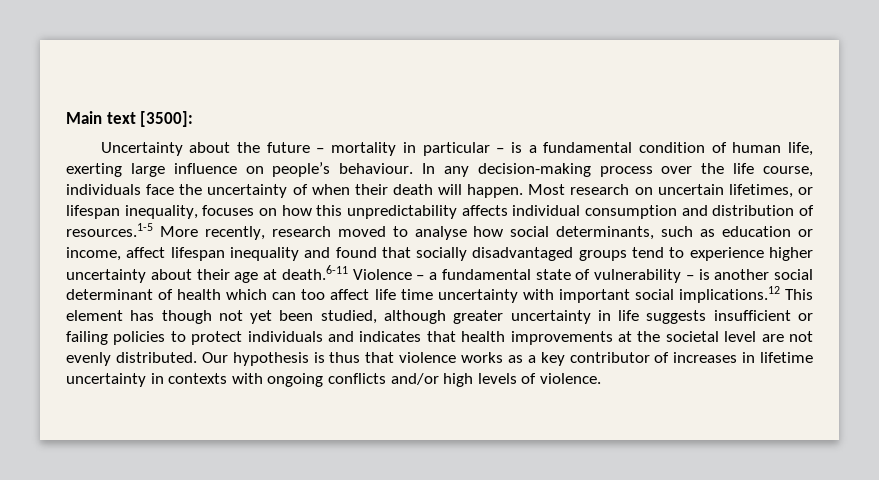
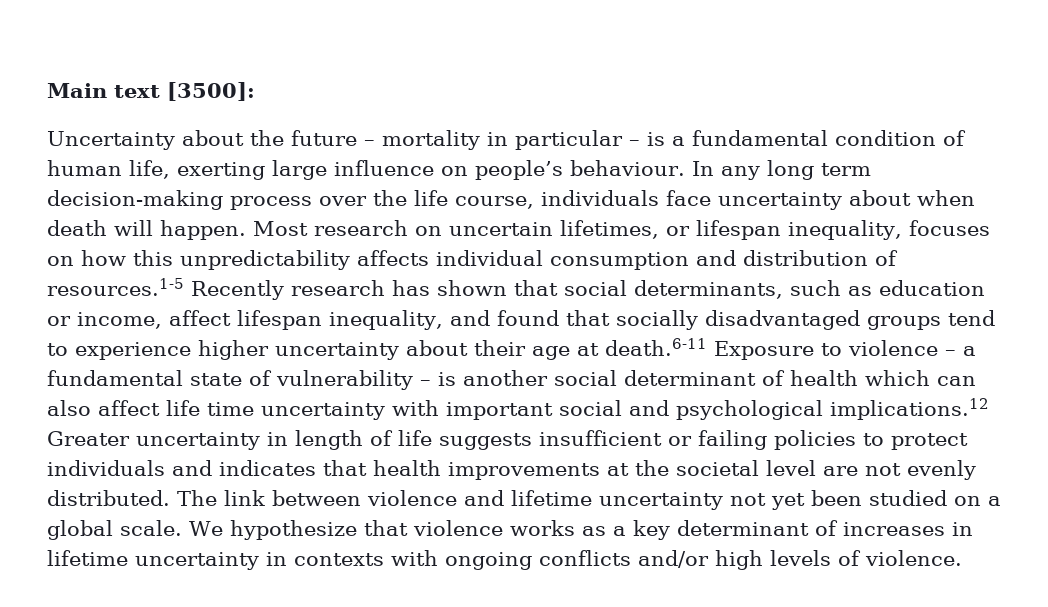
- In any decision-making process over the life course, individuals face the uncertainty of when their death will happen.
+ In any long term decision-making process over the life course, individuals face uncertainty about when death will happen.
- Most research on uncertain lifetimes, or lifespan inequality, focuses on how this unpredictability affects individual consumption and distribution of resources.1-5 More recently, research moved to analyse how social determinants, such as education or income, affect lifespan inequality and found that socially disadvantaged groups tend to experience higher uncertainty about their age at death.6-11 Violence – a fundamental state of vulnerability – is another social determinant of health which can too affect life time uncertainty with important social implications.12 This element has though not yet been studied, although greater uncertainty in life suggests insufficient or failing policies to protect individuals and indicates that health improvements at the societal level are not evenly distributed.
+ Most research on uncertain lifetimes, or lifespan inequality, focuses on how this unpredictability affects individual consumption and distribution of resources.1-5 Recently research has shown that social determinants, such as education or income, affect lifespan inequality, and found that socially disadvantaged groups tend to experience higher uncertainty about their age at death.6-11 Exposure to violence – a fundamental state of vulnerability – is another social determinant of health which can also affect life time uncertainty with important social and psychological implications.12 Greater uncertainty in length of life suggests insufficient or failing policies to protect individuals and indicates that health improvements at the societal level are not evenly distributed.
- Our hypothesis is thus that violence works as a key contributor of increases in lifetime uncertainty in contexts with ongoing conflicts and/or high levels of violence.
+ The link between violence and lifetime uncertainty not yet been studied on a global scale. We hypothesize that violence works as a key determinant of increases in lifetime uncertainty in contexts with ongoing conflicts and/or high levels of violence.

